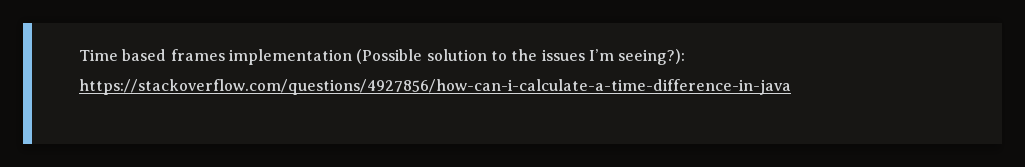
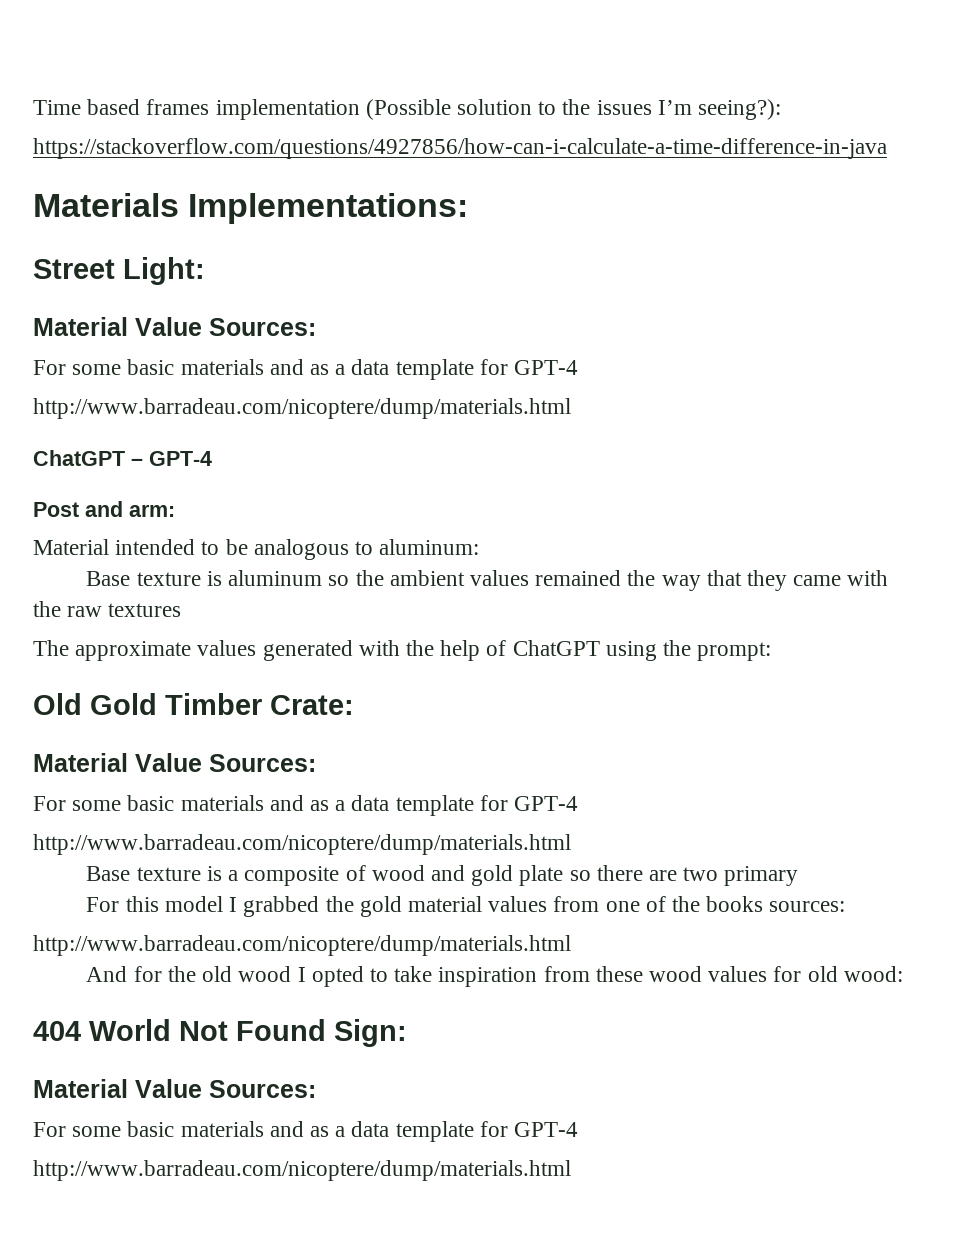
+ Materials Implementations:
+ Street Light:
+ Material Value Sources:
+ For some basic materials and as a data template for GPT-4
+ http://www.barradeau.com/nicoptere/dump/materials.html
+ ChatGPT – GPT-4
+ Post and arm:
+ Material intended to be analogous to aluminum:
+ Base texture is aluminum so the ambient values remained the way that they came with the raw textures
+ The approximate values generated with the help of ChatGPT using the prompt:
+ Old Gold Timber Crate:
+ Material Value Sources:
+ For some basic materials and as a data template for GPT-4
+ http://www.barradeau.com/nicoptere/dump/materials.html
+ Base texture is a composite of wood and gold plate so there are two primary
+ For this model I grabbed the gold material values from one of the books sources:
+ http://www.barradeau.com/nicoptere/dump/materials.html
+ And for the old wood I opted to take inspiration from these wood values for old wood:
+ 404 World Not Found Sign:
+ Material Value Sources:
+ For some basic materials and as a data template for GPT-4
+ http://www.barradeau.com/nicoptere/dump/materials.html

